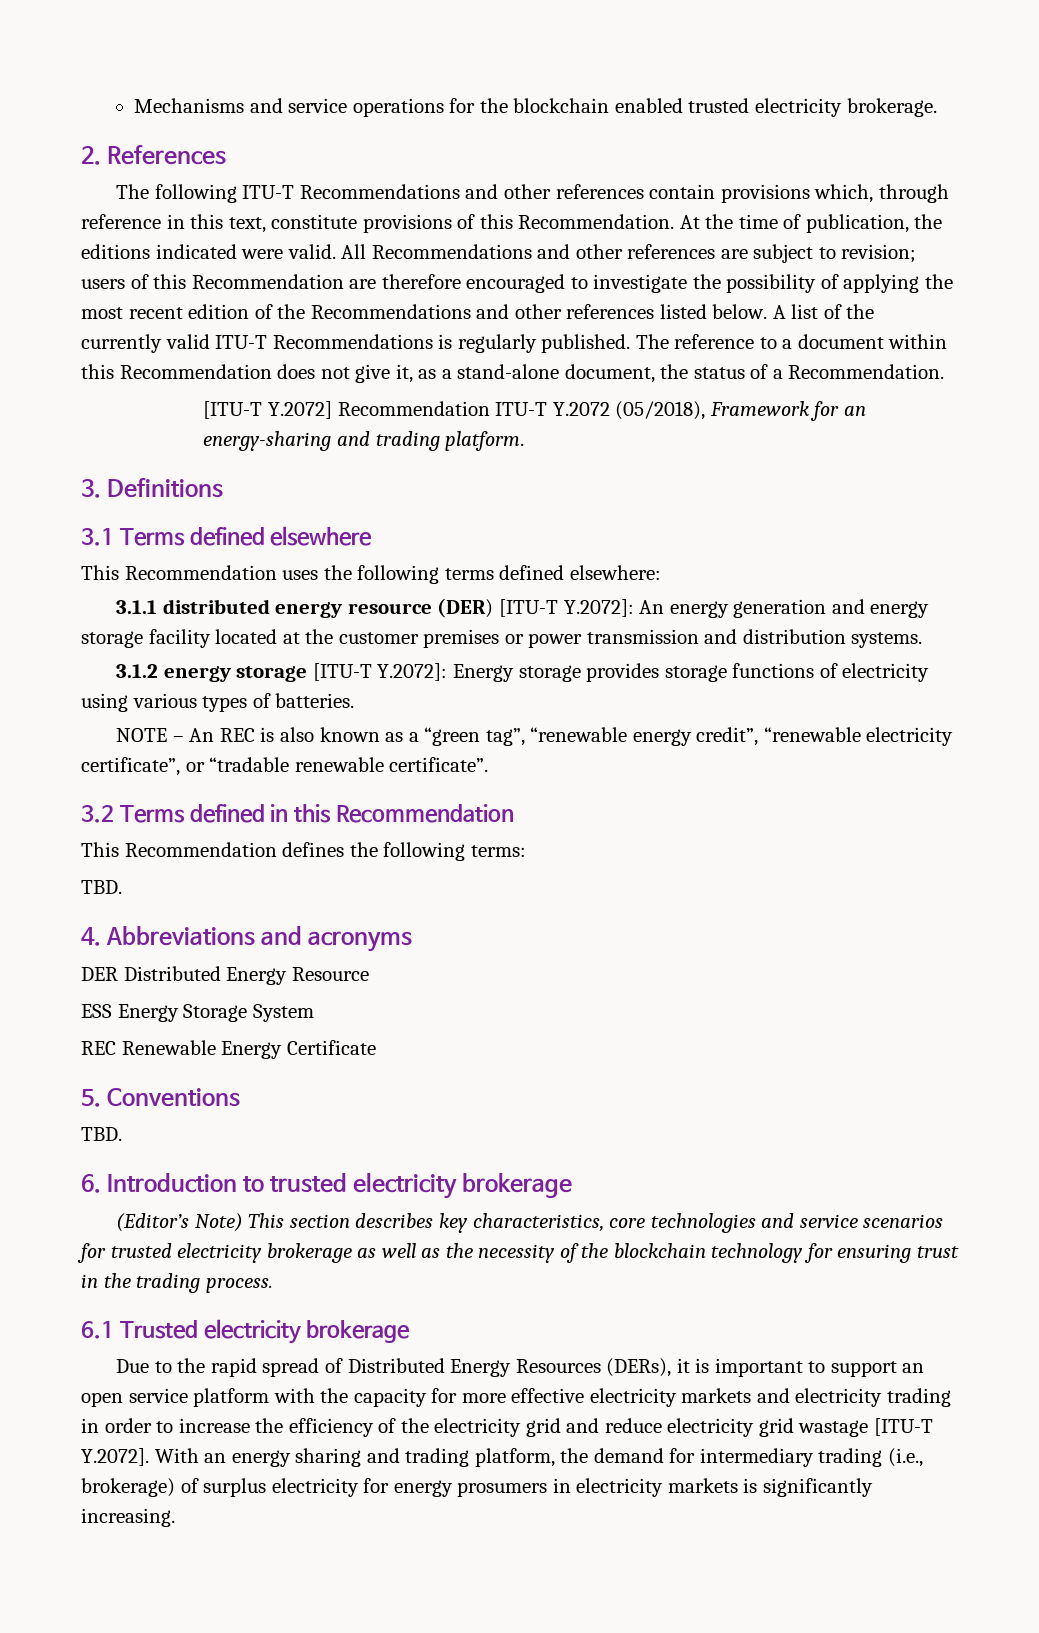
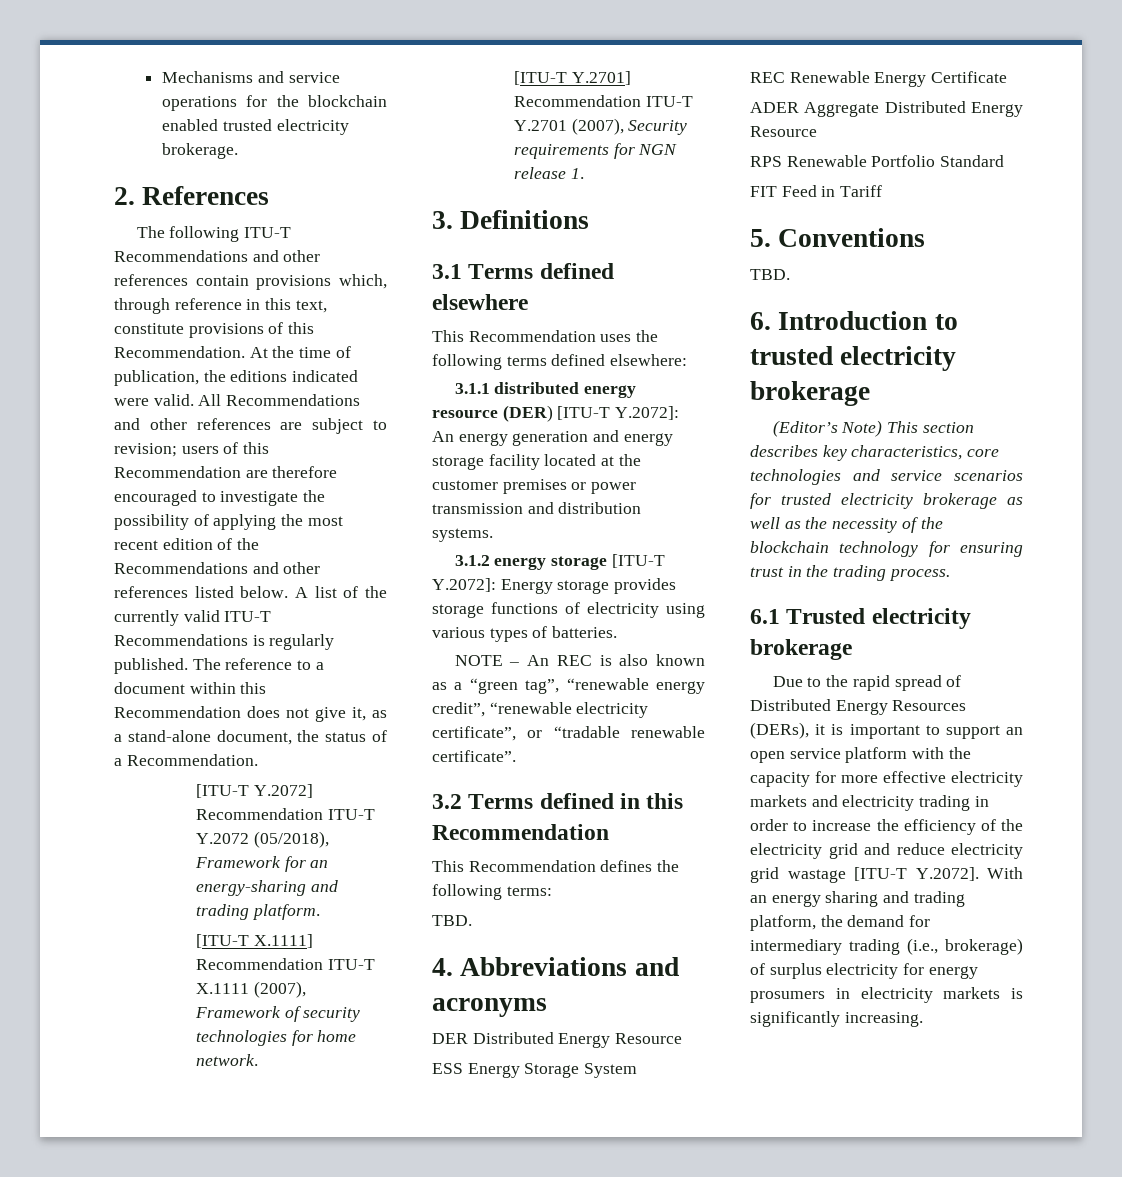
+ [ITU-T X.1111] Recommendation ITU-T X.1111 (2007), Framework of security technologies for home network.
+ [ITU-T Y.2701] Recommendation ITU-T Y.2701 (2007), Security requirements for NGN release 1.
+ ADER Aggregate Distributed Energy Resource
+ RPS Renewable Portfolio Standard
+ FIT Feed in Tariff

